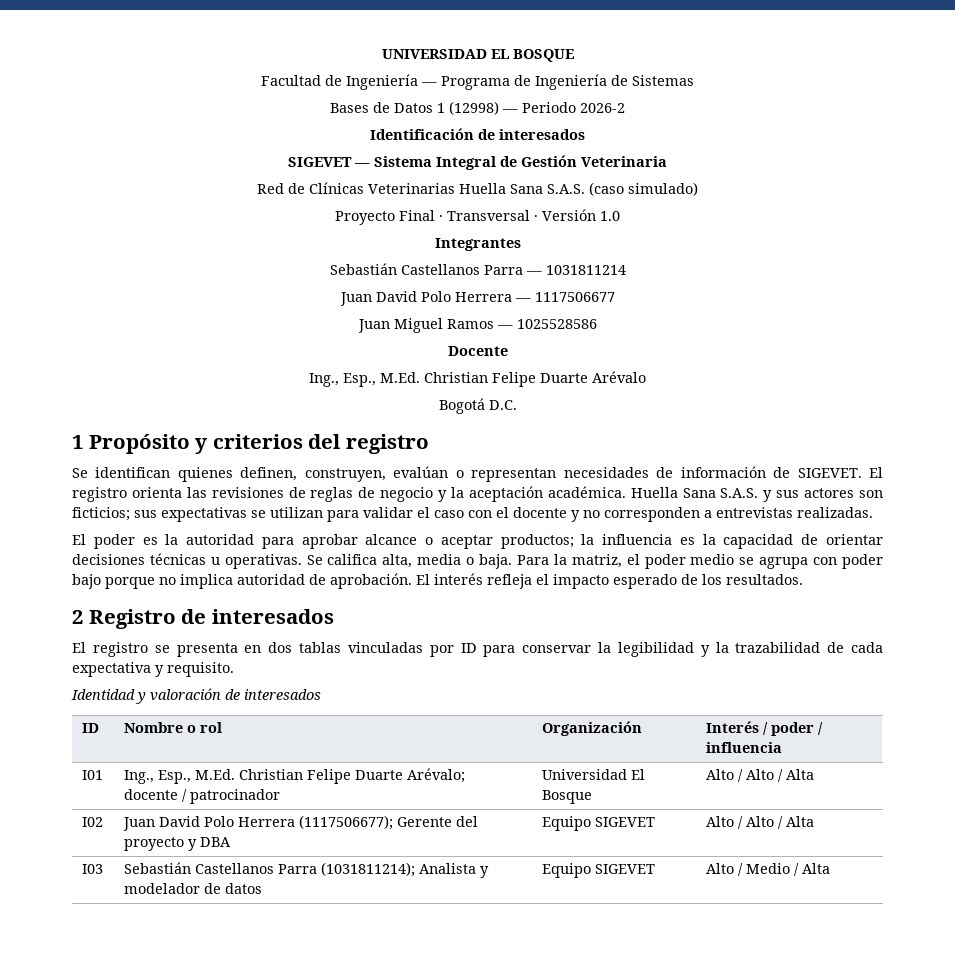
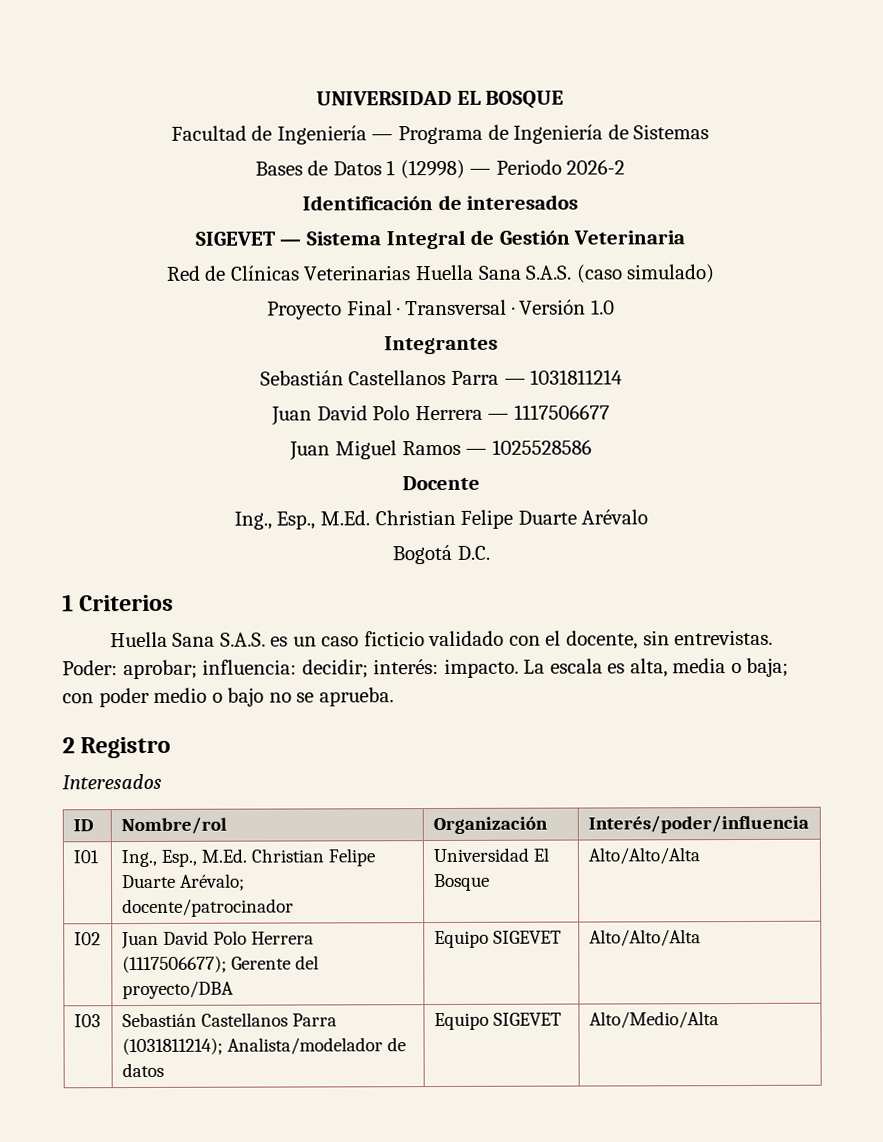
- 1 Propósito y criterios del registro
- Se identifican quienes definen, construyen, evalúan o representan necesidades de información de SIGEVET. El registro orienta las revisiones de reglas de negocio y la aceptación académica. Huella Sana S.A.S. y sus actores son ficticios; sus expectativas se utilizan para validar el caso con el docente y no corresponden a entrevistas realizadas.
- El poder es la autoridad para aprobar alcance o aceptar productos; la influencia es la capacidad de orientar decisiones técnicas u operativas. Se califica alta, media o baja. Para la matriz, el poder medio se agrupa con poder bajo porque no implica autoridad de aprobación. El interés refleja el impacto esperado de los resultados.
- 2 Registro de interesados
- El registro se presenta en dos tablas vinculadas por ID para conservar la legibilidad y la trazabilidad de cada expectativa y requisito.
- Identidad y valoración de interesados
- ID | Nombre o rol | Organización | Interés / poder / influencia
+ 1 Criterios
+ Huella Sana S.A.S. es un caso ficticio validado con el docente, sin entrevistas. Poder: aprobar; influencia: decidir; interés: impacto. La escala es alta, media o baja; con poder medio o bajo no se aprueba.
+ 2 Registro
+ Interesados
+ ID | Nombre/rol | Organización | Interés/poder/influencia
- I01 | Ing., Esp., M.Ed. Christian Felipe Duarte Arévalo; docente / patrocinador | Universidad El Bosque | Alto / Alto / Alta
+ I01 | Ing., Esp., M.Ed. Christian Felipe Duarte Arévalo; docente/patrocinador | Universidad El Bosque | Alto/Alto/Alta
- I02 | Juan David Polo Herrera (1117506677); Gerente del proyecto y DBA | Equipo SIGEVET | Alto / Alto / Alta
+ I02 | Juan David Polo Herrera (1117506677); Gerente del proyecto/DBA | Equipo SIGEVET | Alto/Alto/Alta
- I03 | Sebastián Castellanos Parra (1031811214); Analista y modelador de datos | Equipo SIGEVET | Alto / Medio / Alta
+ I03 | Sebastián Castellanos Parra (1031811214); Analista/modelador de datos | Equipo SIGEVET | Alto/Medio/Alta

